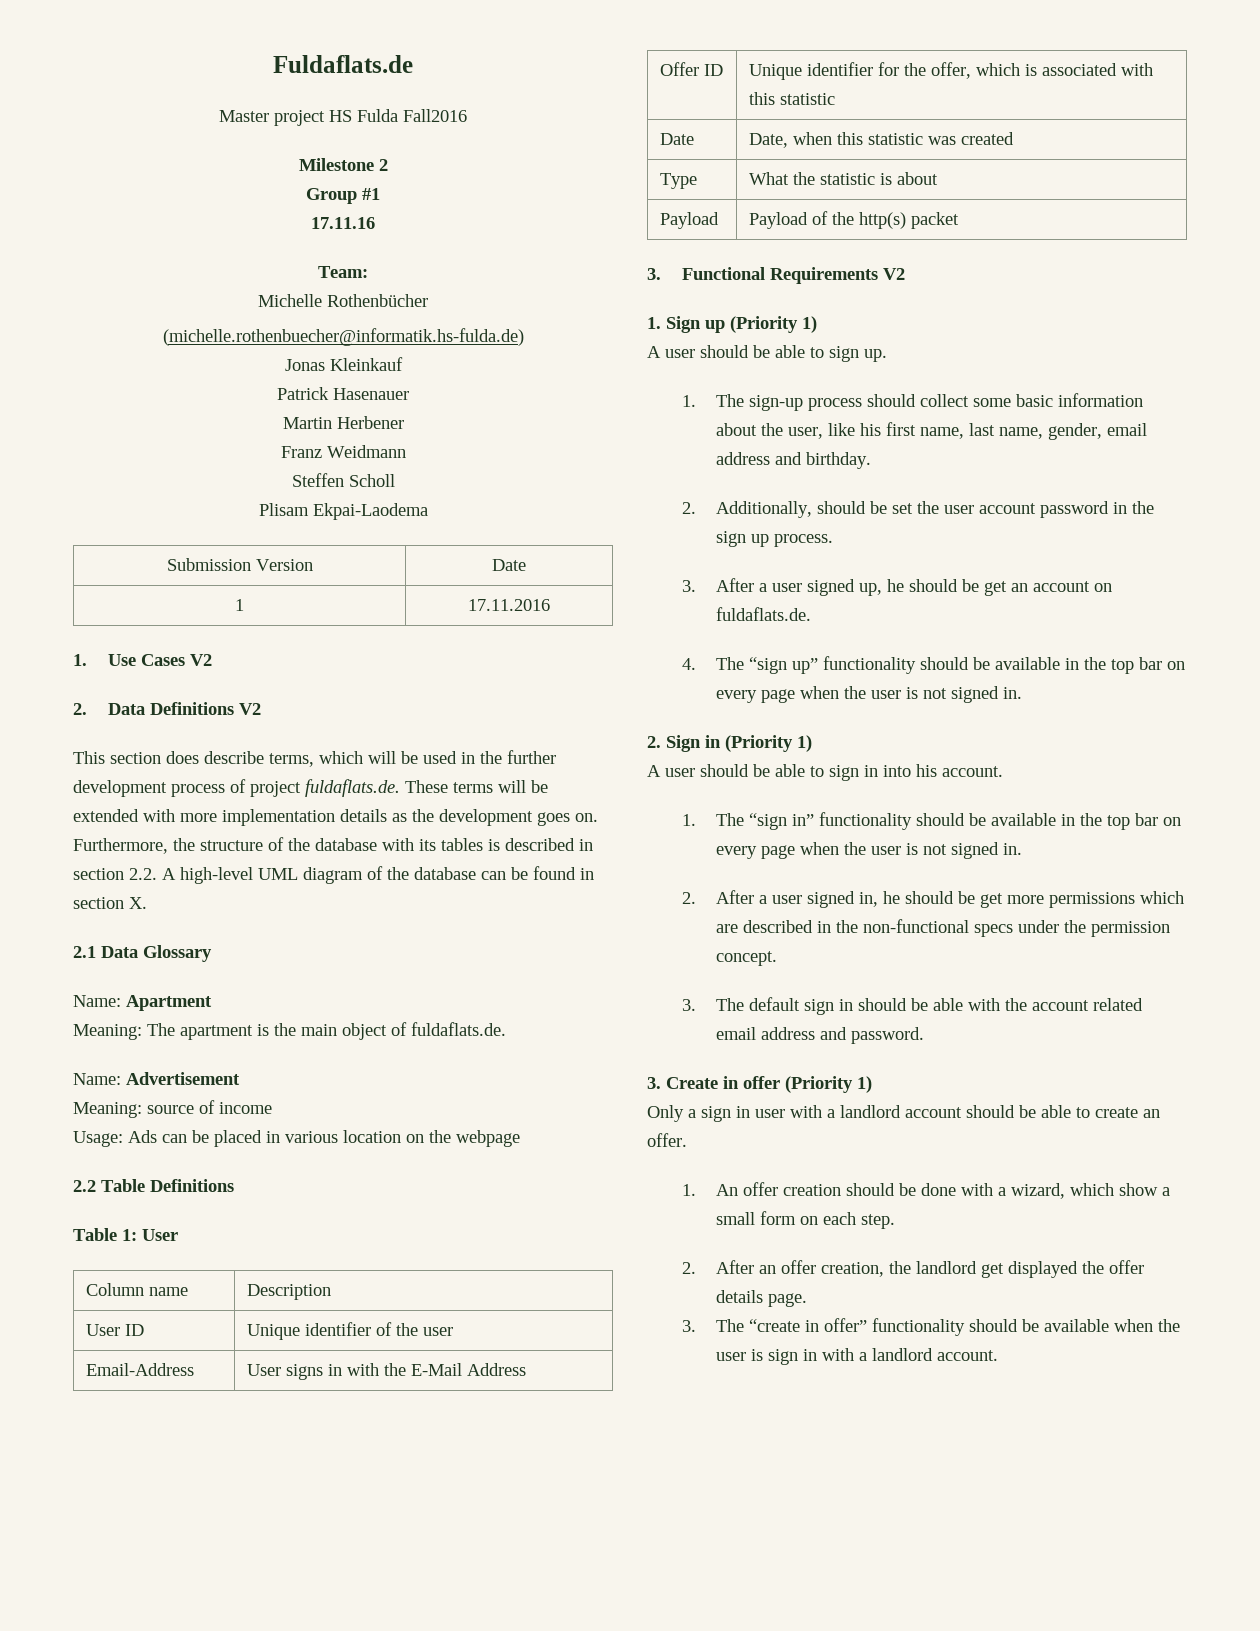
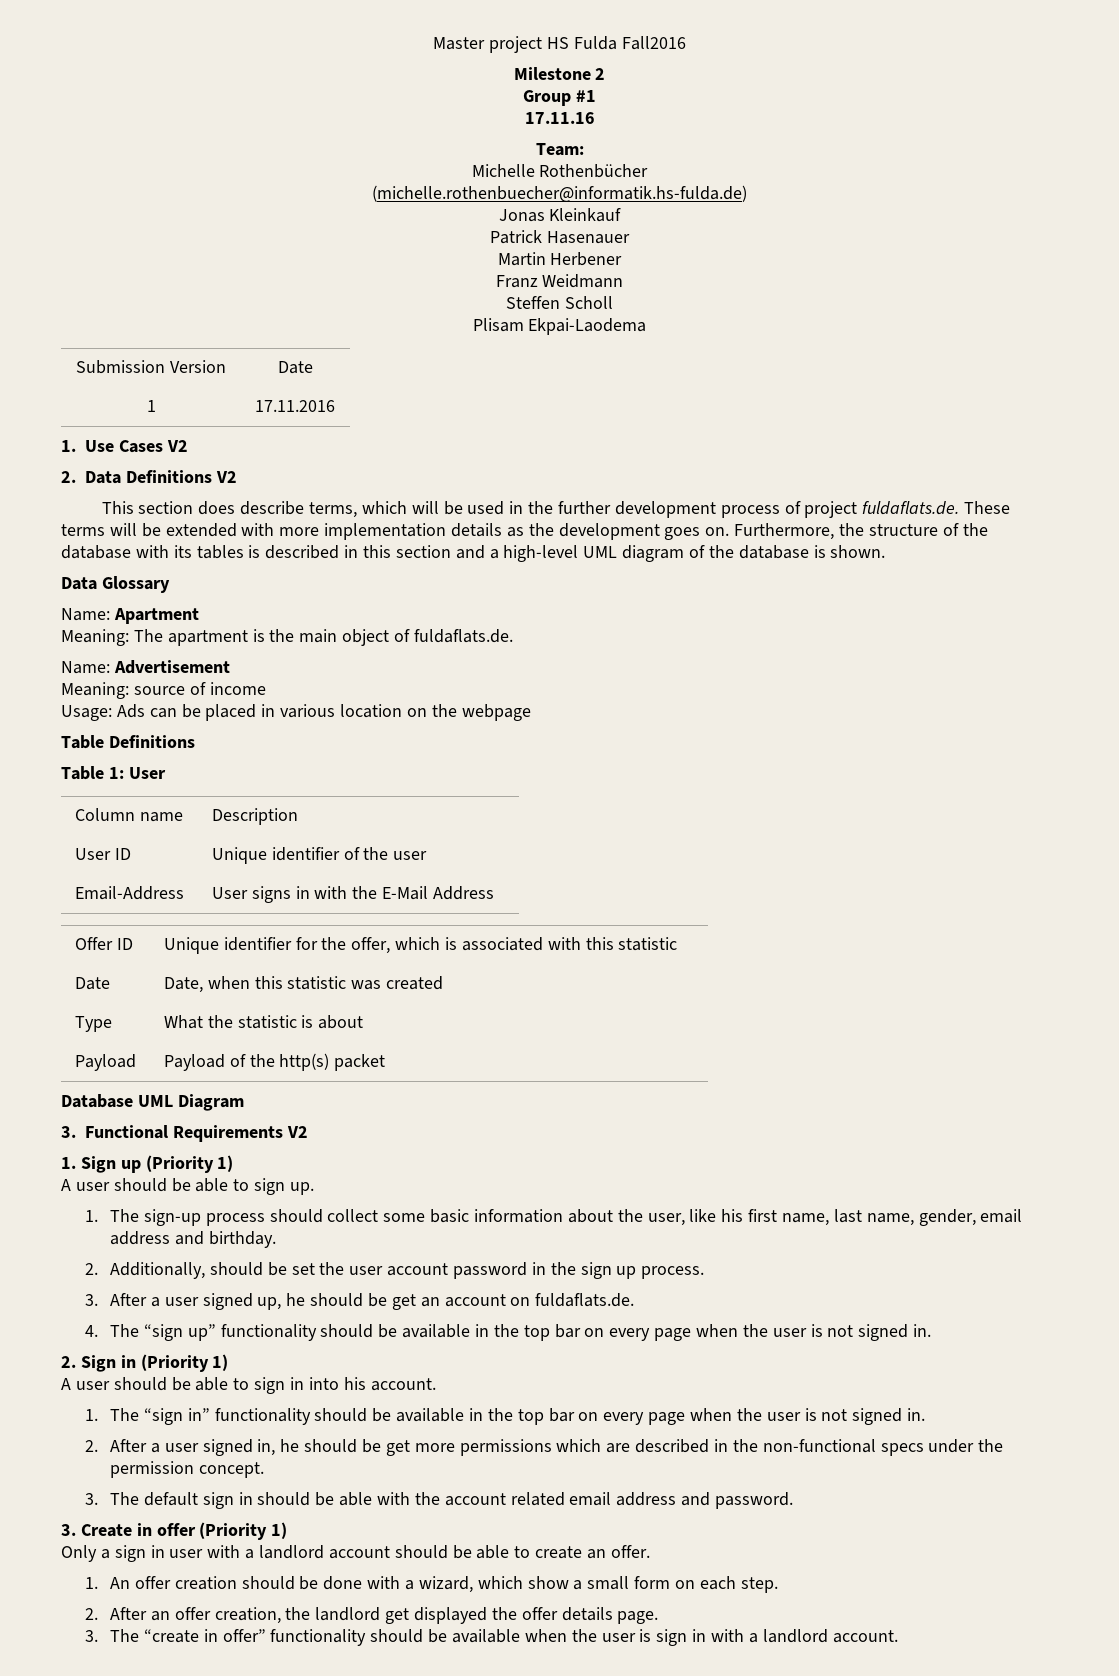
- Fuldaflats.de
- Furthermore, the structure of the database with its tables is described in section 2.2. A high-level UML diagram of the database can be found in section X.
- 2.1 Data Glossary
+ Furthermore, the structure of the database with its tables is described in this section and a high-level UML diagram of the database is shown.
+ Data Glossary
- 2.2 Table Definitions
+ Table Definitions
+ Database UML Diagram

